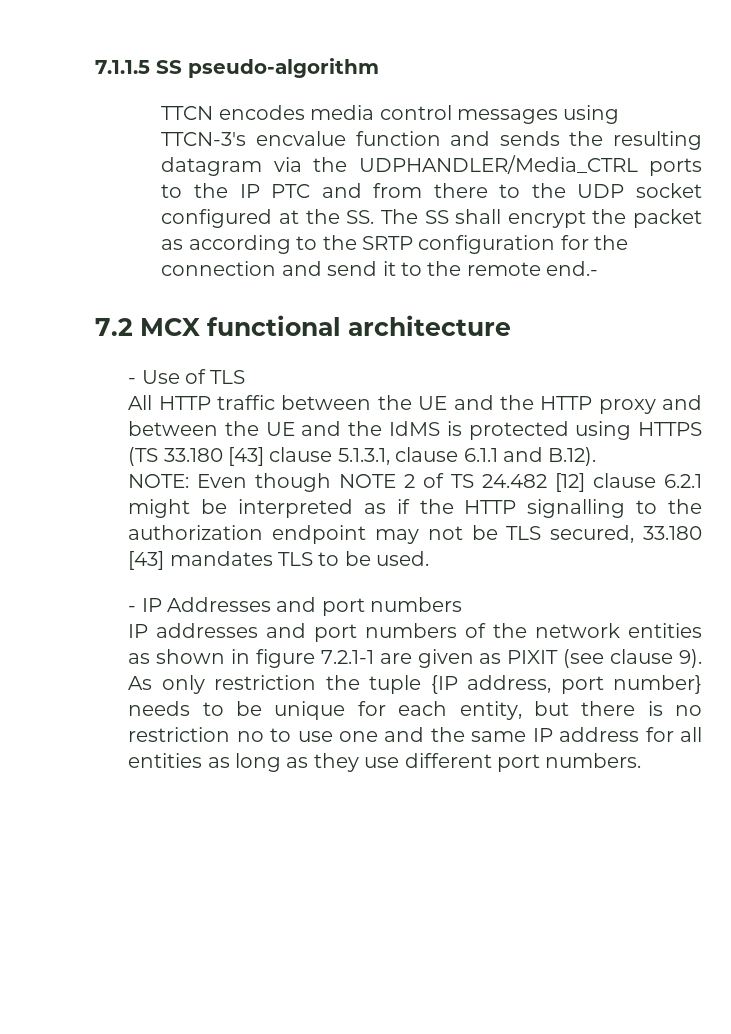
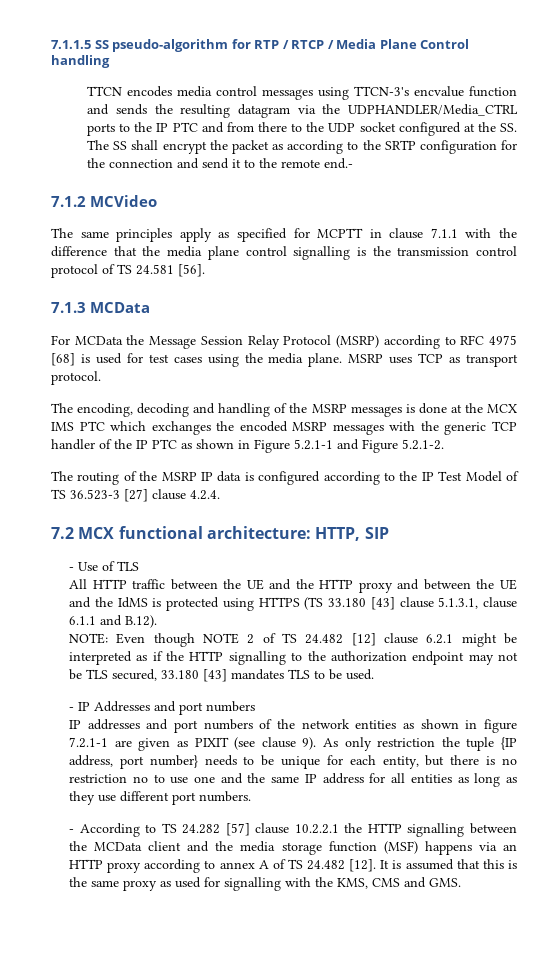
- 7.1.1.5 SS pseudo-algorithm
+ 7.1.1.5 SS pseudo-algorithm for RTP / RTCP / Media Plane Control handling
+ 7.1.2 MCVideo
+ The same principles apply as specified for MCPTT in clause 7.1.1 with the difference that the media plane control signalling is the transmission control protocol of TS 24.581 [56].
+ 7.1.3 MCData
+ For MCData the Message Session Relay Protocol (MSRP) according to RFC 4975 [68] is used for test cases using the media plane. MSRP uses TCP as transport protocol.
+ The encoding, decoding and handling of the MSRP messages is done at the MCX IMS PTC which exchanges the encoded MSRP messages with the generic TCP handler of the IP PTC as shown in Figure 5.2.1-1 and Figure 5.2.1-2.
+ The routing of the MSRP IP data is configured according to the IP Test Model of TS 36.523-3 [27] clause 4.2.4.
- 7.2 MCX functional architecture
+ 7.2 MCX functional architecture: HTTP, SIP
+ - According to TS 24.282 [57] clause 10.2.2.1 the HTTP signalling between the MCData client and the media storage function (MSF) happens via an HTTP proxy according to annex A of TS 24.482 [12]. It is assumed that this is the same proxy as used for signalling with the KMS, CMS and GMS.

